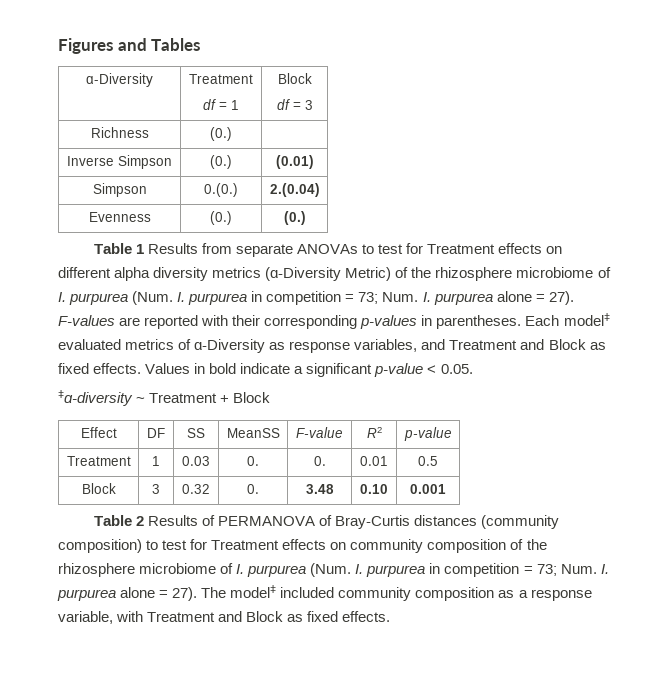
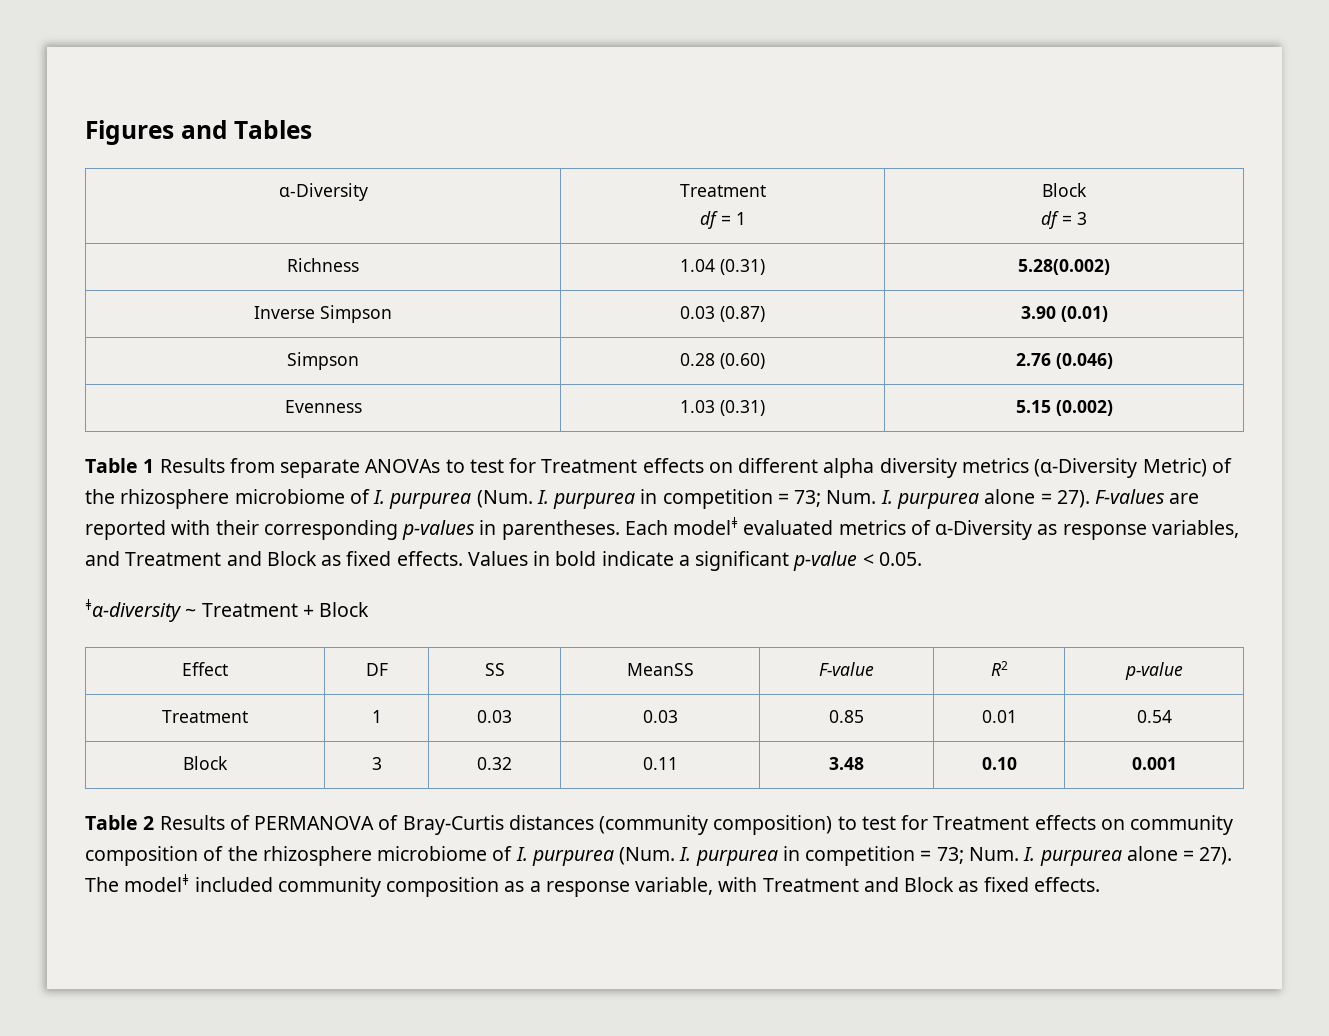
- Richness | (0.) |
+ Richness | 1.04 (0.31) | 5.28(0.002)
- Inverse Simpson | (0.) | (0.01)
+ Inverse Simpson | 0.03 (0.87) | 3.90 (0.01)
- Simpson | 0.(0.) | 2.(0.04)
- Evenness | (0.) | (0.)
+ Simpson | 0.28 (0.60) | 2.76 (0.046)
+ Evenness | 1.03 (0.31) | 5.15 (0.002)
- Treatment | 1 | 0.03 | 0. | 0. | 0.01 | 0.5
+ Treatment | 1 | 0.03 | 0.03 | 0.85 | 0.01 | 0.54
- Block | 3 | 0.32 | 0. | 3.48 | 0.10 | 0.001
+ Block | 3 | 0.32 | 0.11 | 3.48 | 0.10 | 0.001

